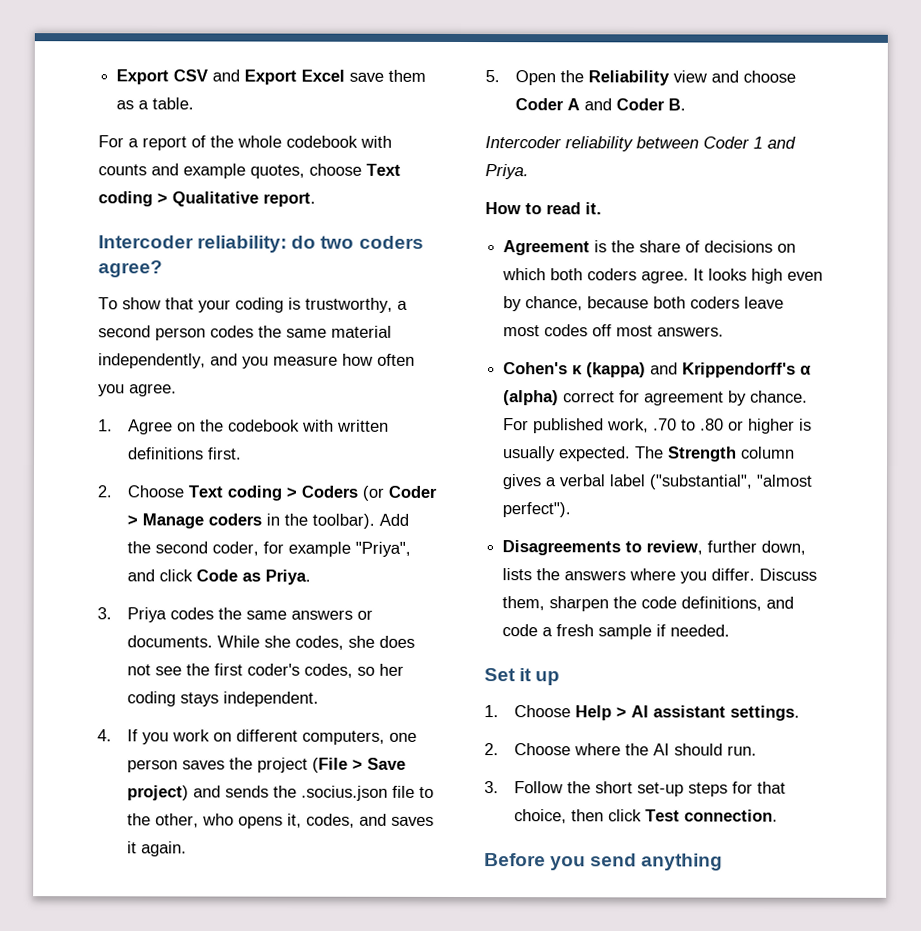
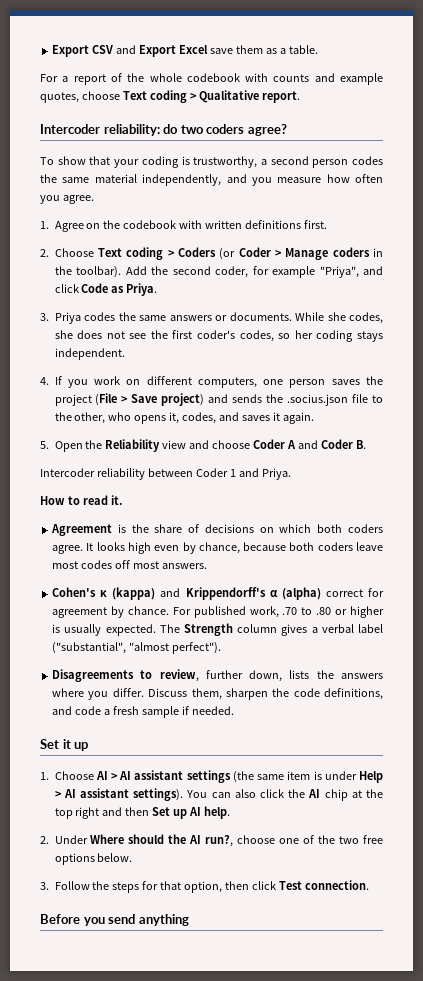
- 1. Choose Help > AI assistant settings.
- 2. Choose where the AI should run.
+ 1. Choose AI > AI assistant settings (the same item is under Help > AI assistant settings). You can also click the AI chip at the top right and then Set up AI help.
+ 2. Under Where should the AI run?, choose one of the two free options below.
- 3. Follow the short set-up steps for that choice, then click Test connection.
+ 3. Follow the steps for that option, then click Test connection.

